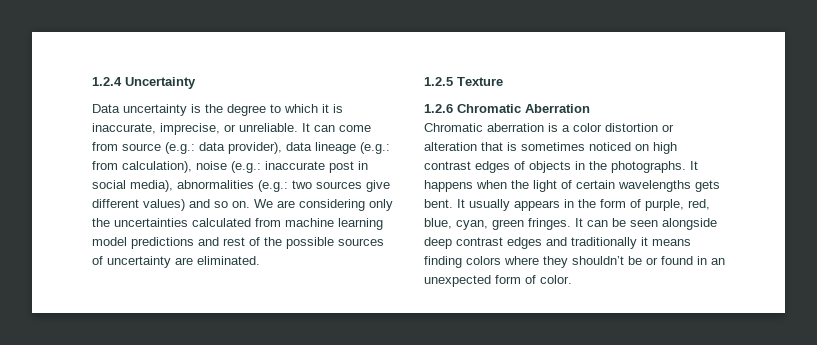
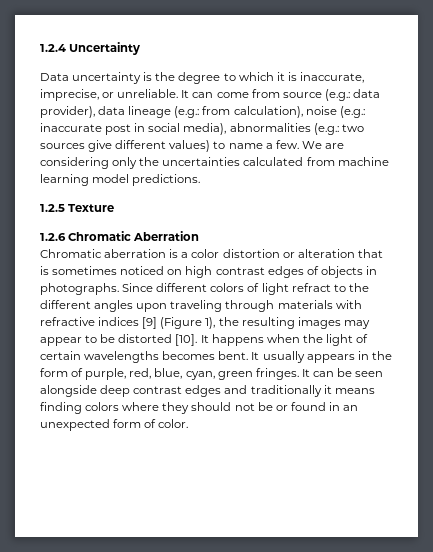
- It can come from source (e.g.: data provider), data lineage (e.g.: from calculation), noise (e.g.: inaccurate post in social media), abnormalities (e.g.: two sources give different values) and so on.
+ It can come from source (e.g.: data provider), data lineage (e.g.: from calculation), noise (e.g.: inaccurate post in social media), abnormalities (e.g.: two sources give different values) to name a few.
- We are considering only the uncertainties calculated from machine learning model predictions and rest of the possible sources of uncertainty are eliminated.
+ We are considering only the uncertainties calculated from machine learning model predictions.
- Chromatic aberration is a color distortion or alteration that is sometimes noticed on high contrast edges of objects in the photographs.
+ Chromatic aberration is a color distortion or alteration that is sometimes noticed on high contrast edges of objects in photographs. Since different colors of light refract to the different angles upon traveling through materials with refractive indices [9] (Figure 1), the resulting images may appear to be distorted [10].
- It happens when the light of certain wavelengths gets bent.
+ It happens when the light of certain wavelengths becomes bent.
- It can be seen alongside deep contrast edges and traditionally it means finding colors where they shouldn’t be or found in an unexpected form of color.
+ It can be seen alongside deep contrast edges and traditionally it means finding colors where they should not be or found in an unexpected form of color.

